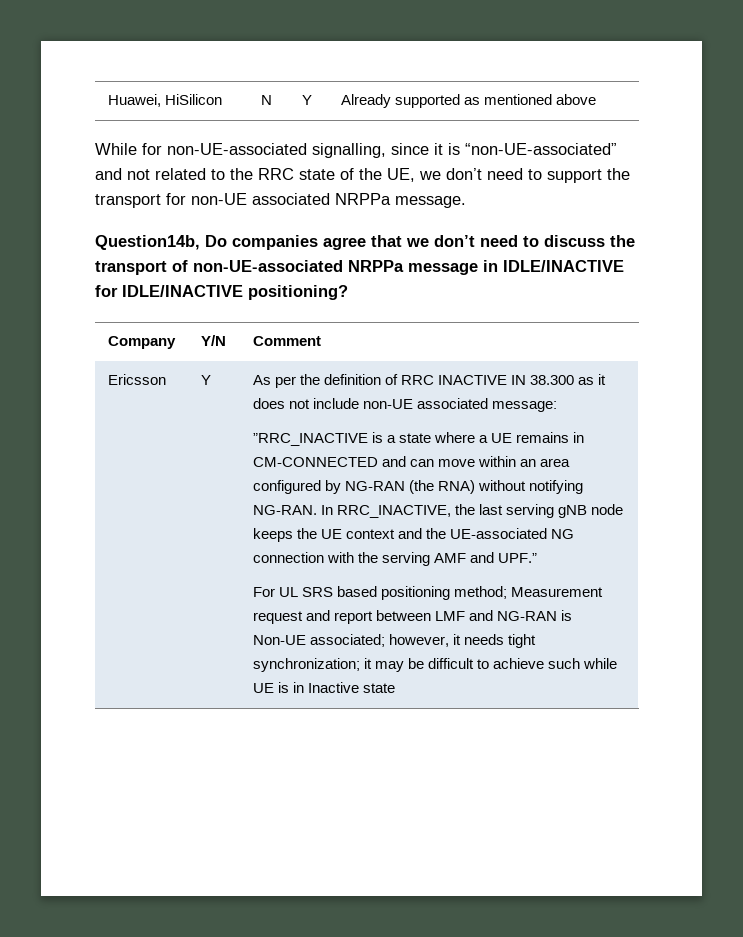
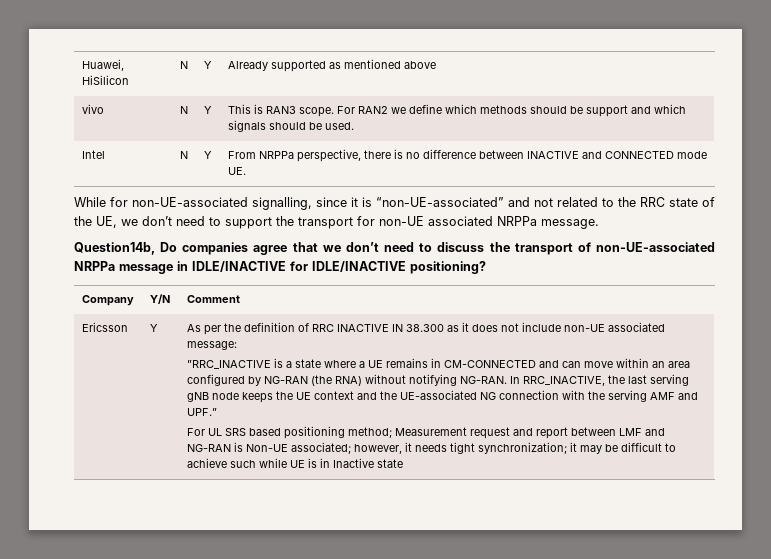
+ vivo | N | Y | This is RAN3 scope. For RAN2 we define which methods should be support and which signals should be used.
+ Intel | N | Y | From NRPPa perspective, there is no difference between INACTIVE and CONNECTED mode UE.

